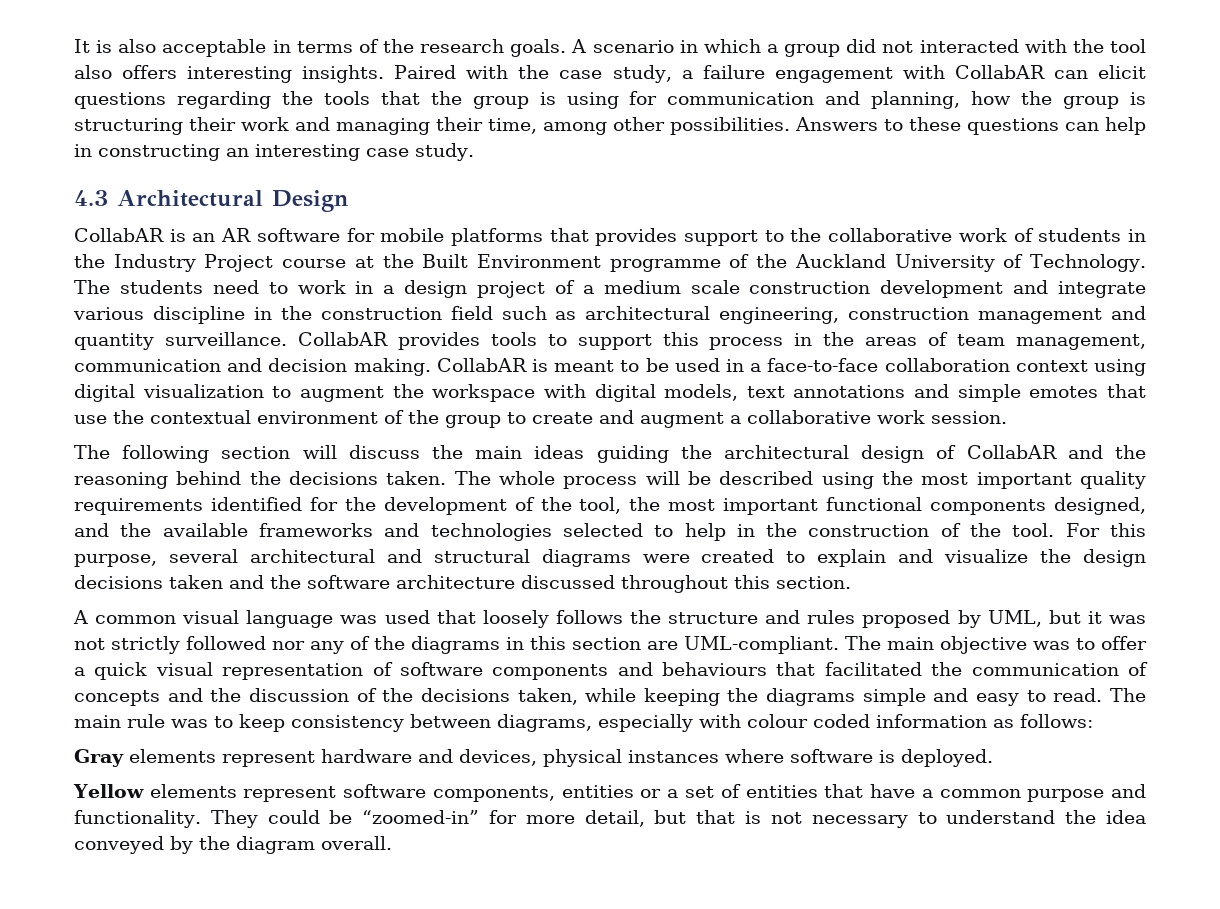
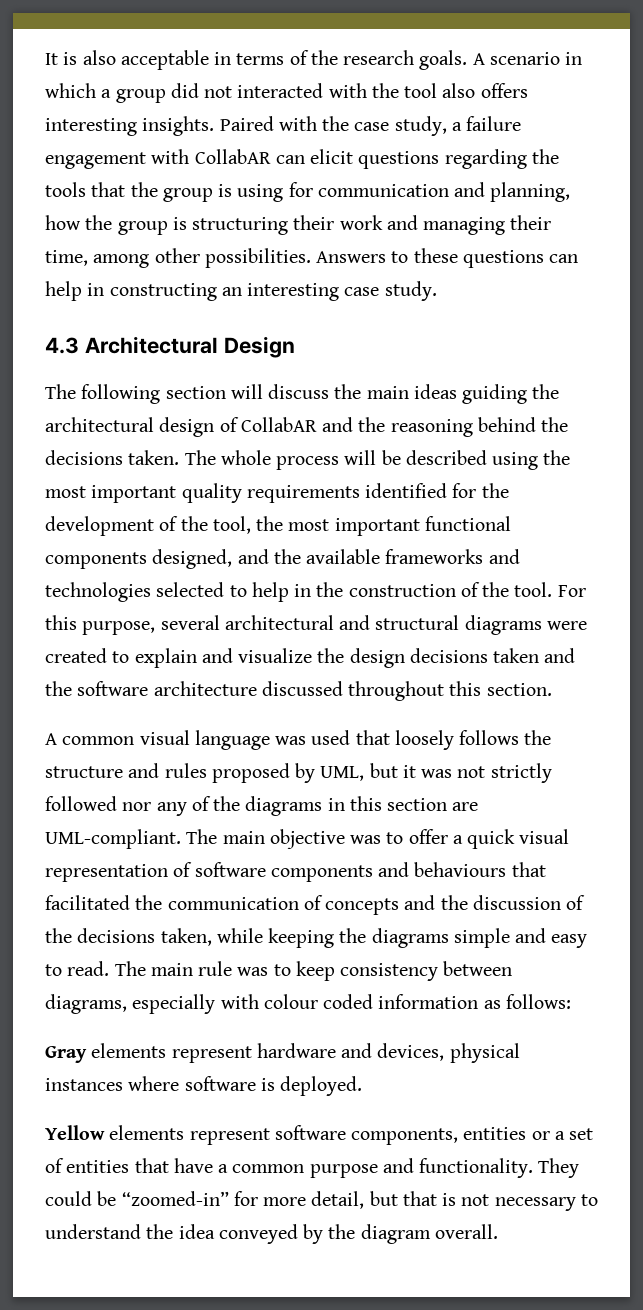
- CollabAR is an AR software for mobile platforms that provides support to the collaborative work of students in the Industry Project course at the Built Environment programme of the Auckland University of Technology. The students need to work in a design project of a medium scale construction development and integrate various discipline in the construction field such as architectural engineering, construction management and quantity surveillance. CollabAR provides tools to support this process in the areas of team management, communication and decision making. CollabAR is meant to be used in a face-to-face collaboration context using digital visualization to augment the workspace with digital models, text annotations and simple emotes that use the contextual environment of the group to create and augment a collaborative work session.

